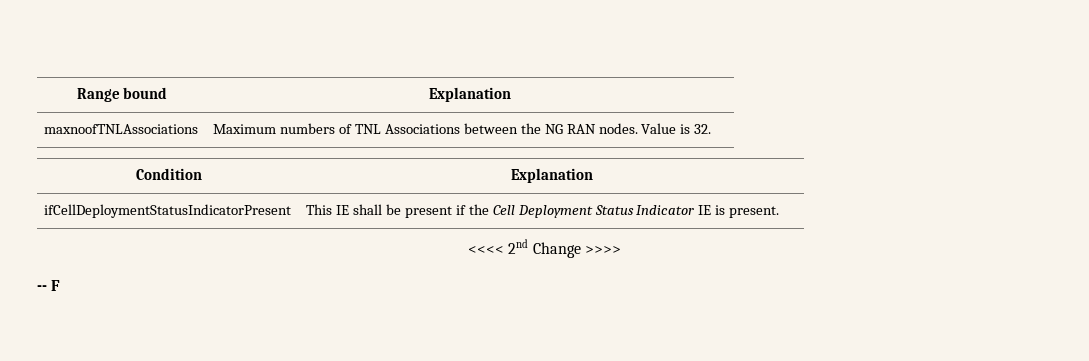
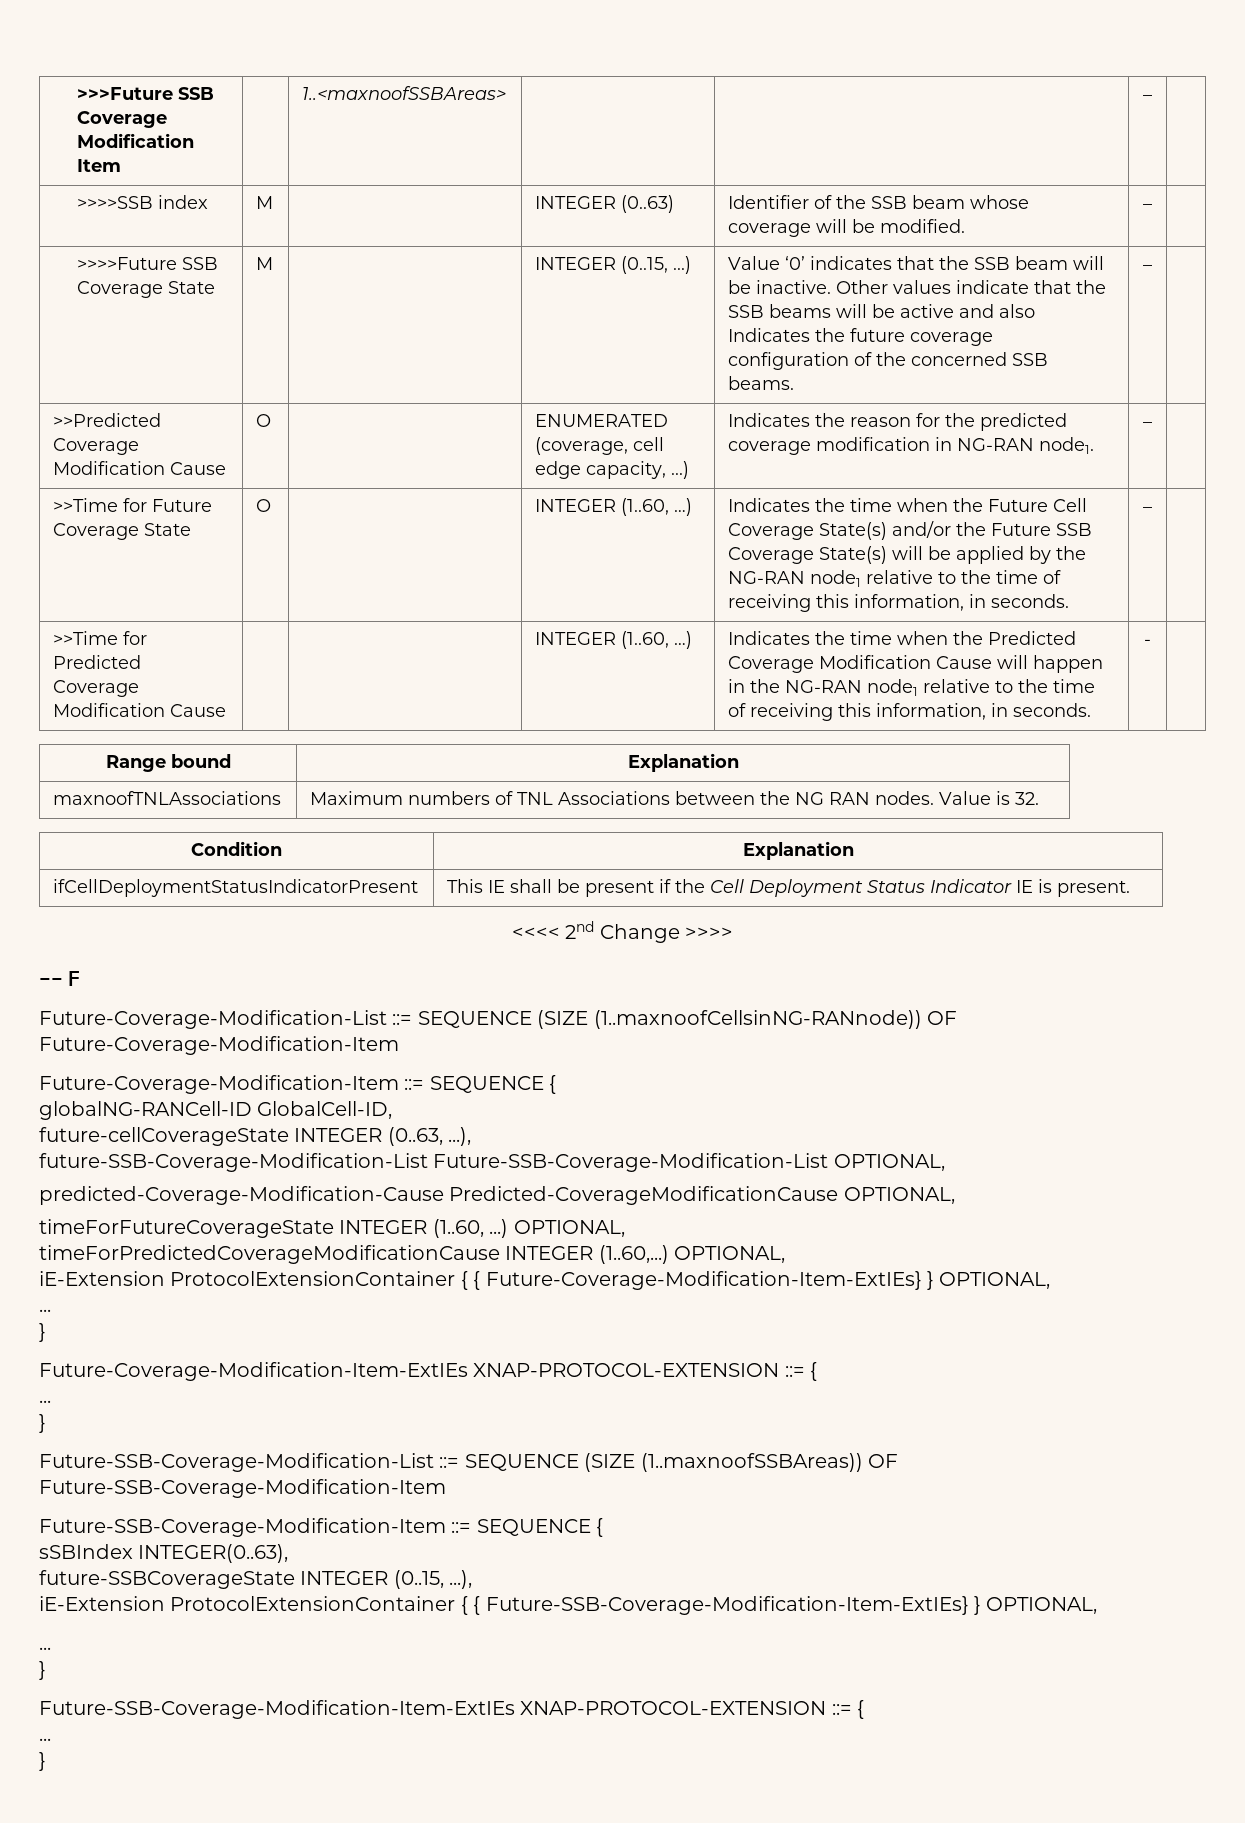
+ >>>Future SSB Coverage Modification Item | | 1..<maxnoofSSBAreas> | | | – |
+ >>>>SSB index | M | | INTEGER (0..63) | Identifier of the SSB beam whose coverage will be modified. | – |
+ >>>>Future SSB Coverage State | M | | INTEGER (0..15, ...) | Value ‘0’ indicates that the SSB beam will be inactive. Other values indicate that the SSB beams will be active and also Indicates the future coverage configuration of the concerned SSB beams. | – |
+ >>Predicted Coverage Modification Cause | O | | ENUMERATED (coverage, cell edge capacity, ...) | Indicates the reason for the predicted coverage modification in NG-RAN node1. | – |
+ >>Time for Future Coverage State | O | | INTEGER (1..60, …) | Indicates the time when the Future Cell Coverage State(s) and/or the Future SSB Coverage State(s) will be applied by the NG-RAN node1 relative to the time of receiving this information, in seconds. | – |
+ >>Time for Predicted Coverage Modification Cause | | | INTEGER (1..60, …) | Indicates the time when the Predicted Coverage Modification Cause will happen in the NG-RAN node1 relative to the time of receiving this information, in seconds. | - |
+ Future-Coverage-Modification-List ::= SEQUENCE (SIZE (1..maxnoofCellsinNG-RANnode)) OF Future-Coverage-Modification-Item
+ Future-Coverage-Modification-Item ::= SEQUENCE {
+ globalNG-RANCell-ID GlobalCell-ID,
+ future-cellCoverageState INTEGER (0..63, ...),
+ future-SSB-Coverage-Modification-List Future-SSB-Coverage-Modification-List OPTIONAL,
+ predicted-Coverage-Modification-Cause Predicted-CoverageModificationCause OPTIONAL,
+ timeForFutureCoverageState INTEGER (1..60, ...) OPTIONAL,
+ timeForPredictedCoverageModificationCause INTEGER (1..60,...) OPTIONAL,
+ iE-Extension ProtocolExtensionContainer { { Future-Coverage-Modification-Item-ExtIEs} } OPTIONAL,
+ ...
+ }
+ Future-Coverage-Modification-Item-ExtIEs XNAP-PROTOCOL-EXTENSION ::= {
+ ...
+ }
+ Future-SSB-Coverage-Modification-List ::= SEQUENCE (SIZE (1..maxnoofSSBAreas)) OF Future-SSB-Coverage-Modification-Item
+ Future-SSB-Coverage-Modification-Item ::= SEQUENCE {
+ sSBIndex INTEGER(0..63),
+ future-SSBCoverageState INTEGER (0..15, ...),
+ iE-Extension ProtocolExtensionContainer { { Future-SSB-Coverage-Modification-Item-ExtIEs} } OPTIONAL,
+ ...
+ }
+ Future-SSB-Coverage-Modification-Item-ExtIEs XNAP-PROTOCOL-EXTENSION ::= {
+ ...
+ }

